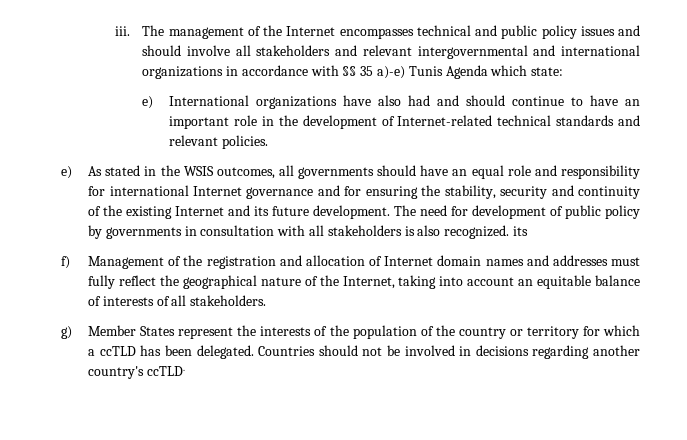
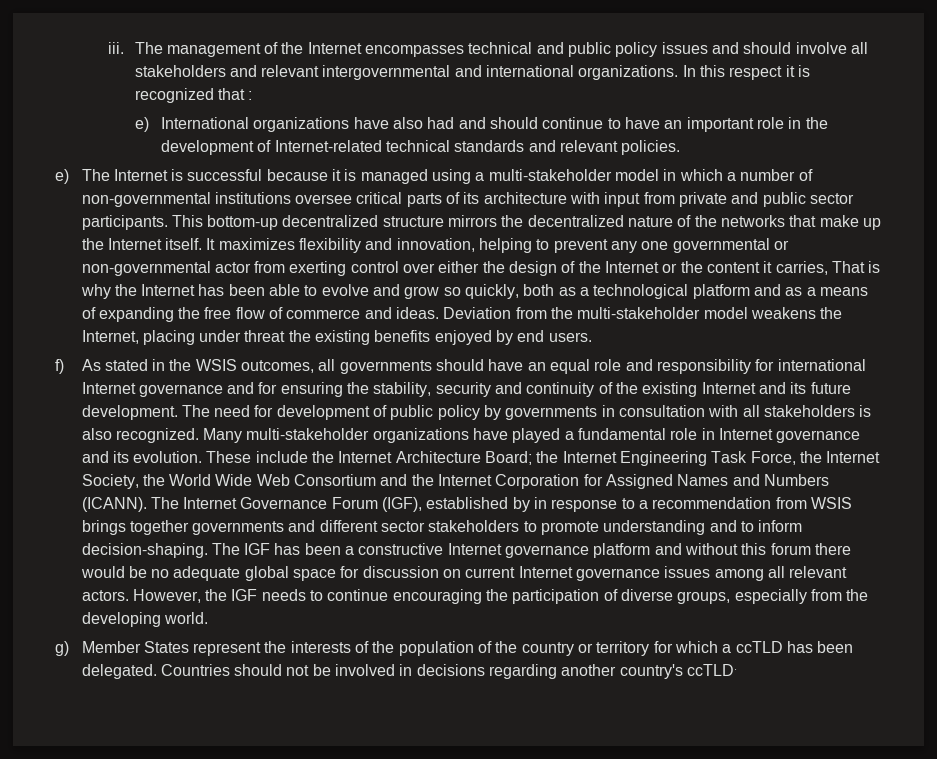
- The management of the Internet encompasses technical and public policy issues and should involve all stakeholders and relevant intergovernmental and international organizations in accordance with §§ 35 a)-e) Tunis Agenda which state:
+ The management of the Internet encompasses technical and public policy issues and should involve all stakeholders and relevant intergovernmental and international organizations. In this respect it is recognized that :
- e) As stated in the WSIS outcomes, all governments should have an equal role and responsibility for international Internet governance and for ensuring the stability, security and continuity of the existing Internet and its future development.
+ e) The Internet is successful because it is managed using a multi-stakeholder model in which a number of non-governmental institutions oversee critical parts of its architecture with input from private and public sector participants. This bottom-up decentralized structure mirrors the decentralized nature of the networks that make up the Internet itself. It maximizes flexibility and innovation, helping to prevent any one governmental or non-governmental actor from exerting control over either the design of the Internet or the content it carries, That is why the Internet has been able to evolve and grow so quickly, both as a technological platform and as a means of expanding the free flow of commerce and ideas. Deviation from the multi-stakeholder model weakens the Internet, placing under threat the existing benefits enjoyed by end users.
+ f) As stated in the WSIS outcomes, all governments should have an equal role and responsibility for international Internet governance and for ensuring the stability, security and continuity of the existing Internet and its future development.
- The need for development of public policy by governments in consultation with all stakeholders is also recognized. its
- f) Management of the registration and allocation of Internet domain names and addresses must fully reflect the geographical nature of the Internet, taking into account an equitable balance of interests of all stakeholders.
+ The need for development of public policy by governments in consultation with all stakeholders is also recognized. Many multi-stakeholder organizations have played a fundamental role in Internet governance and its evolution. These include the Internet Architecture Board; the Internet Engineering Task Force, the Internet Society, the World Wide Web Consortium and the Internet Corporation for Assigned Names and Numbers (ICANN). The Internet Governance Forum (IGF), established by in response to a recommendation from WSIS brings together governments and different sector stakeholders to promote understanding and to inform decision-shaping. The IGF has been a constructive Internet governance platform and without this forum there would be no adequate global space for discussion on current Internet governance issues among all relevant actors. However, the IGF needs to continue encouraging the participation of diverse groups, especially from the developing world.

